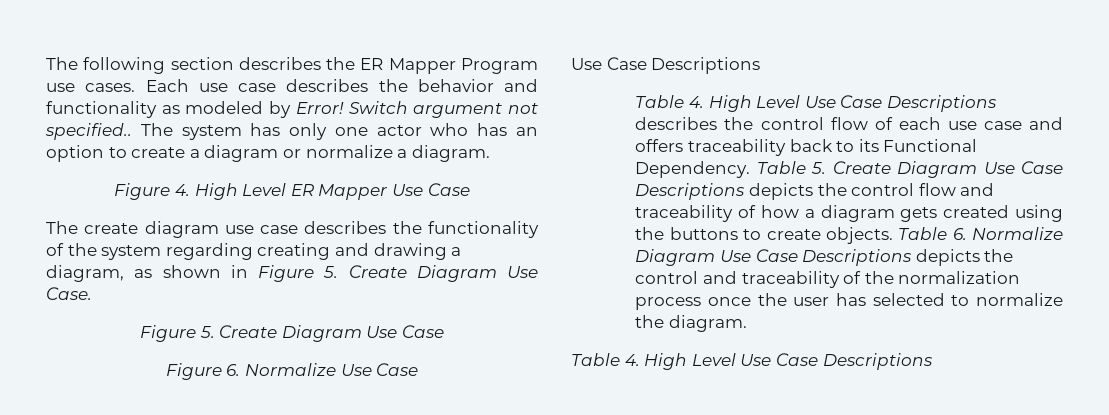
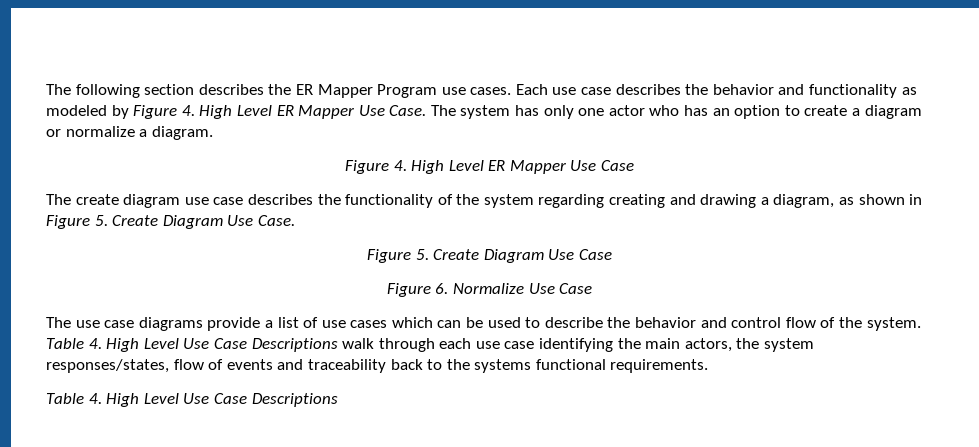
- Each use case describes the behavior and functionality as modeled by Error! Switch argument not specified..
+ Each use case describes the behavior and functionality as modeled by Figure 4. High Level ER Mapper Use Case.
  Figure 6. Normalize Use Case
- Use Case Descriptions
- Table 4. High Level Use Case Descriptions describes the control flow of each use case and offers traceability back to its Functional Dependency. Table 5. Create Diagram Use Case Descriptions depicts the control flow and traceability of how a diagram gets created using the buttons to create objects. Table 6. Normalize Diagram Use Case Descriptions depicts the control and traceability of the normalization process once the user has selected to normalize the diagram.
+ The use case diagrams provide a list of use cases which can be used to describe the behavior and control flow of the system. Table 4. High Level Use Case Descriptions walk through each use case identifying the main actors, the system responses/states, flow of events and traceability back to the systems functional requirements.

